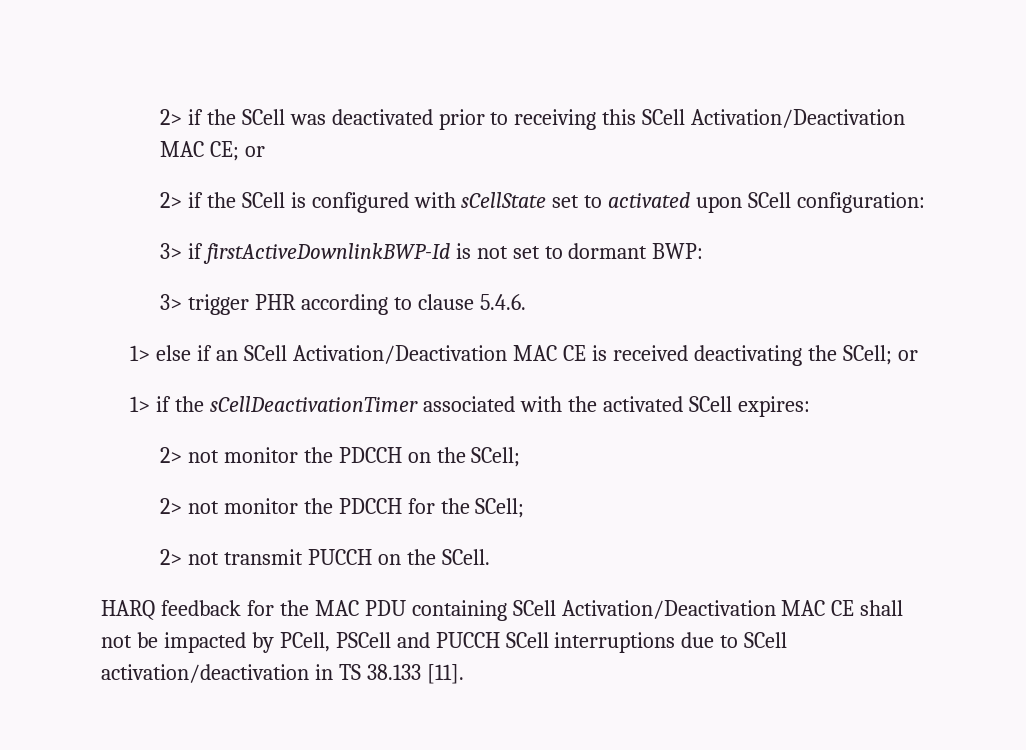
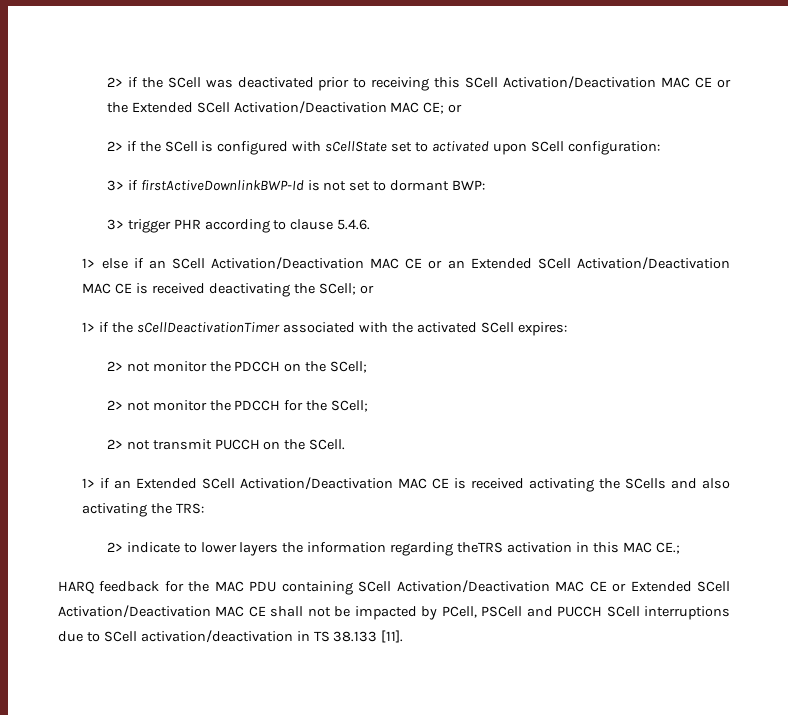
- 2> if the SCell was deactivated prior to receiving this SCell Activation/Deactivation MAC CE; or
+ 2> if the SCell was deactivated prior to receiving this SCell Activation/Deactivation MAC CE or the Extended SCell Activation/Deactivation MAC CE; or
- 1> else if an SCell Activation/Deactivation MAC CE is received deactivating the SCell; or
+ 1> else if an SCell Activation/Deactivation MAC CE or an Extended SCell Activation/Deactivation MAC CE is received deactivating the SCell; or
+ 1> if an Extended SCell Activation/Deactivation MAC CE is received activating the SCells and also activating the TRS:
+ 2> indicate to lower layers the information regarding theTRS activation in this MAC CE.;
- HARQ feedback for the MAC PDU containing SCell Activation/Deactivation MAC CE shall not be impacted by PCell, PSCell and PUCCH SCell interruptions due to SCell activation/deactivation in TS 38.133 [11].
+ HARQ feedback for the MAC PDU containing SCell Activation/Deactivation MAC CE or Extended SCell Activation/Deactivation MAC CE shall not be impacted by PCell, PSCell and PUCCH SCell interruptions due to SCell activation/deactivation in TS 38.133 [11].

